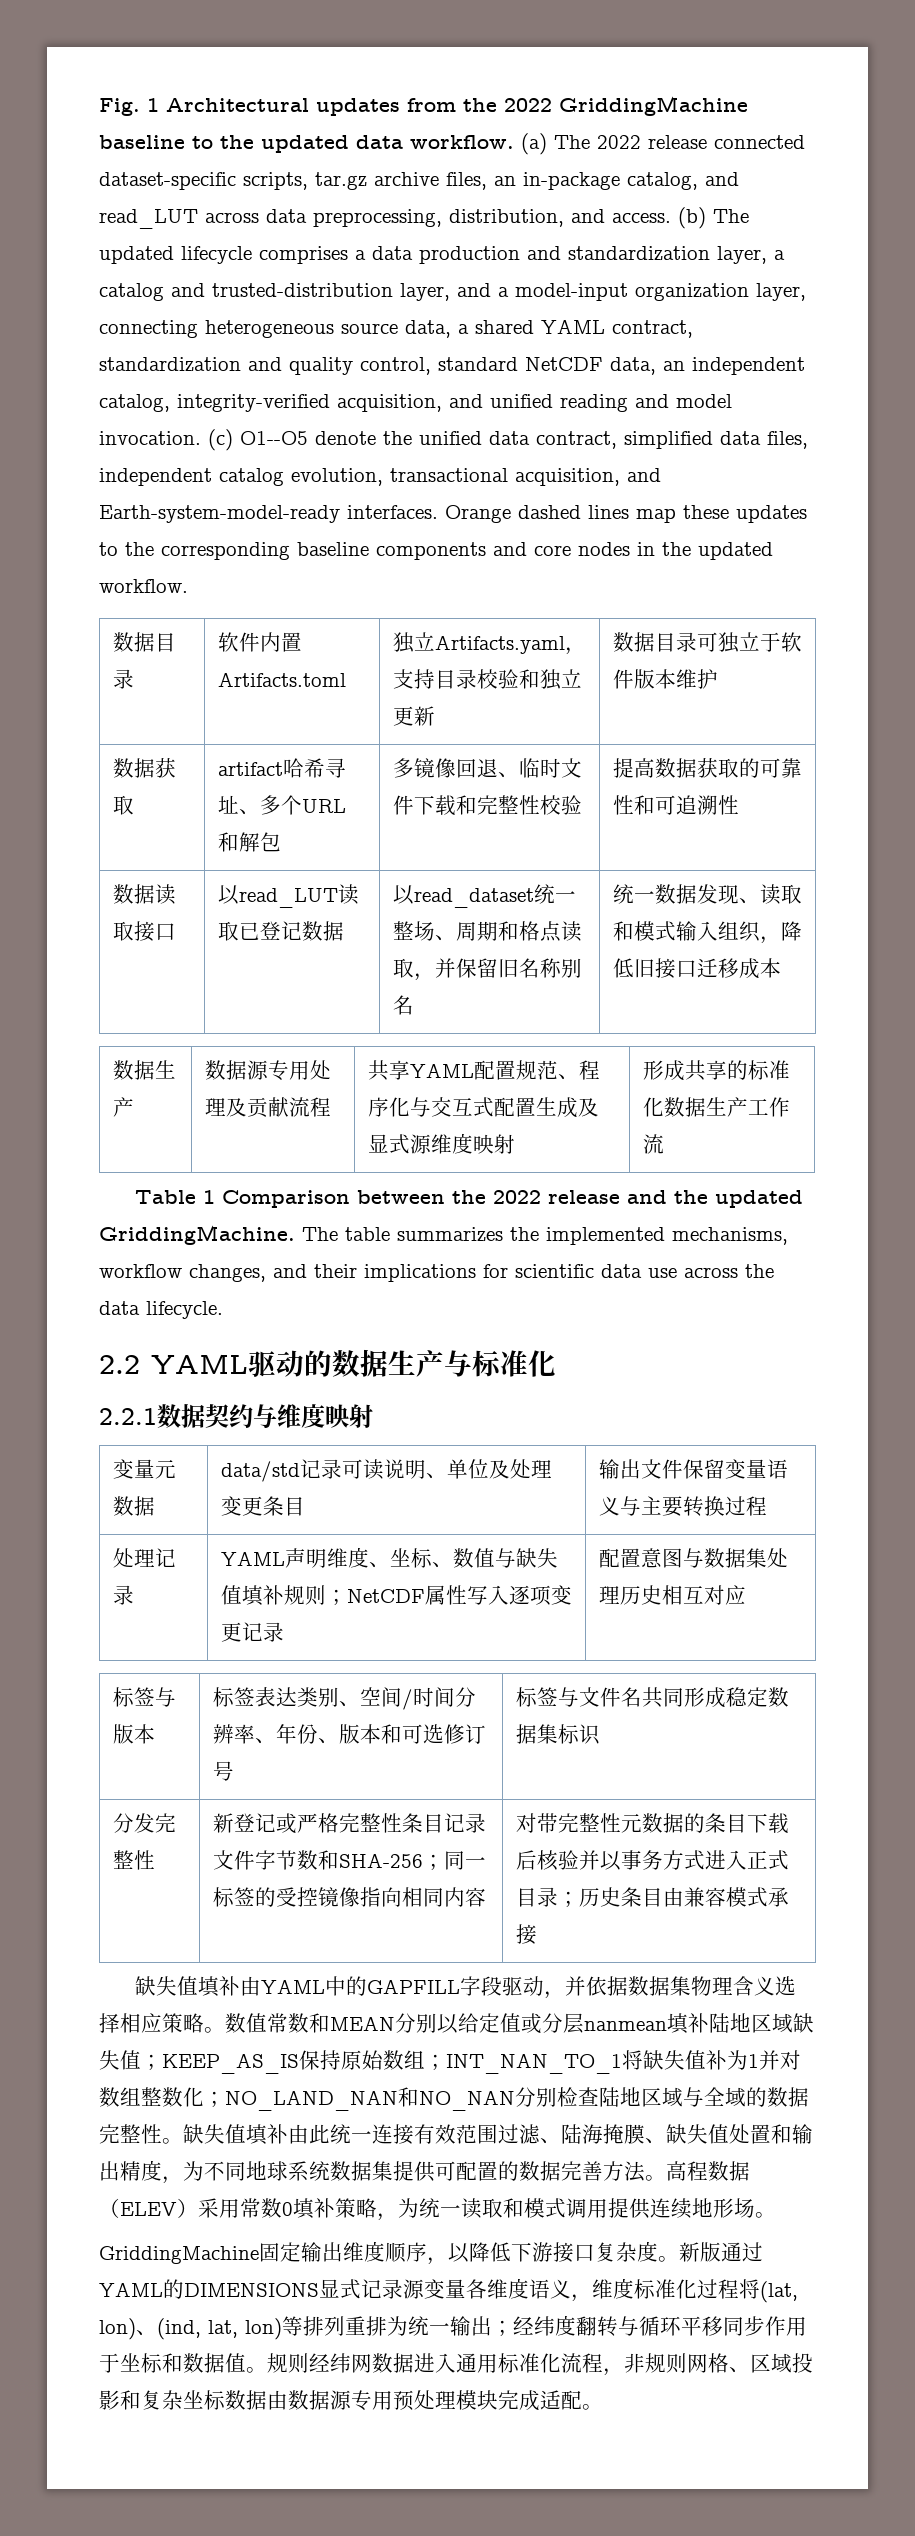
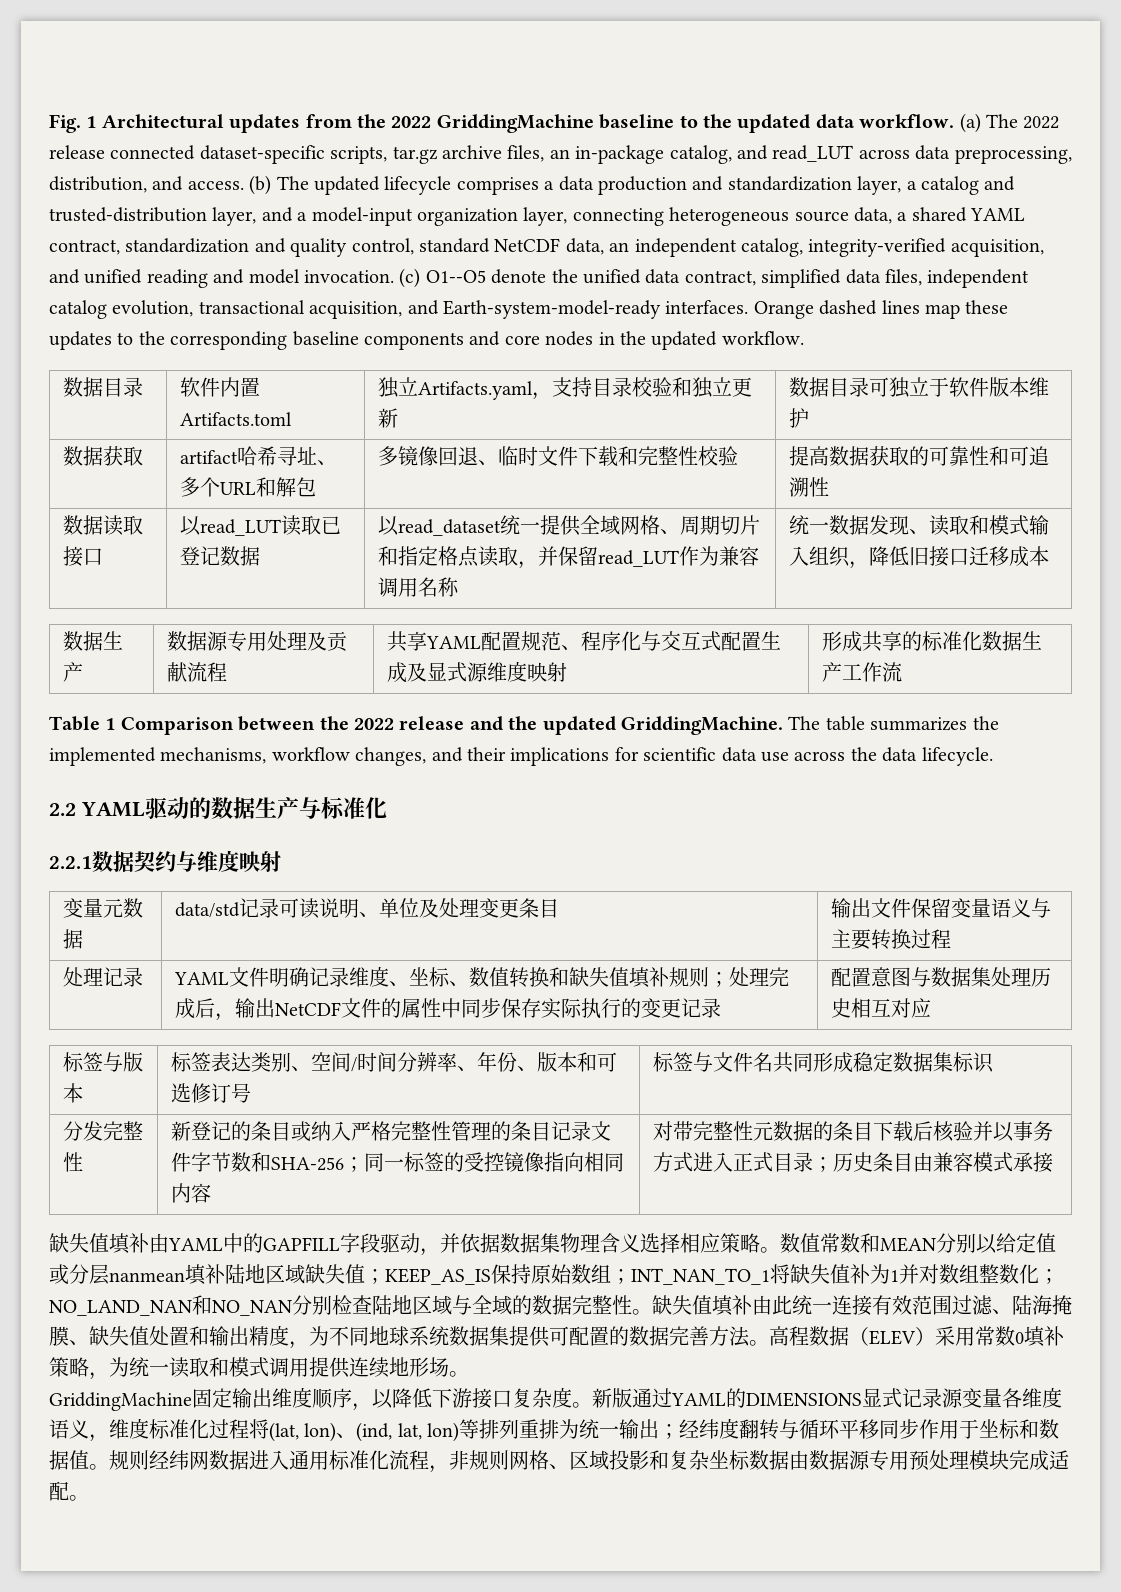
- 数据读取接口 | 以read_LUT读取已登记数据 | 以read_dataset统一整场、周期和格点读取，并保留旧名称别名 | 统一数据发现、读取和模式输入组织，降低旧接口迁移成本
+ 数据读取接口 | 以read_LUT读取已登记数据 | 以read_dataset统一提供全域网格、周期切片和指定格点读取，并保留read_LUT作为兼容调用名称 | 统一数据发现、读取和模式输入组织，降低旧接口迁移成本
- 处理记录 | YAML声明维度、坐标、数值与缺失值填补规则；NetCDF属性写入逐项变更记录 | 配置意图与数据集处理历史相互对应
+ 处理记录 | YAML文件明确记录维度、坐标、数值转换和缺失值填补规则；处理完成后，输出NetCDF文件的属性中同步保存实际执行的变更记录 | 配置意图与数据集处理历史相互对应
- 新登记或严格完整性条目记录文件字节数和SHA-256；同一标签的受控镜像指向相同内容
+ 新登记的条目或纳入严格完整性管理的条目记录文件字节数和SHA-256；同一标签的受控镜像指向相同内容

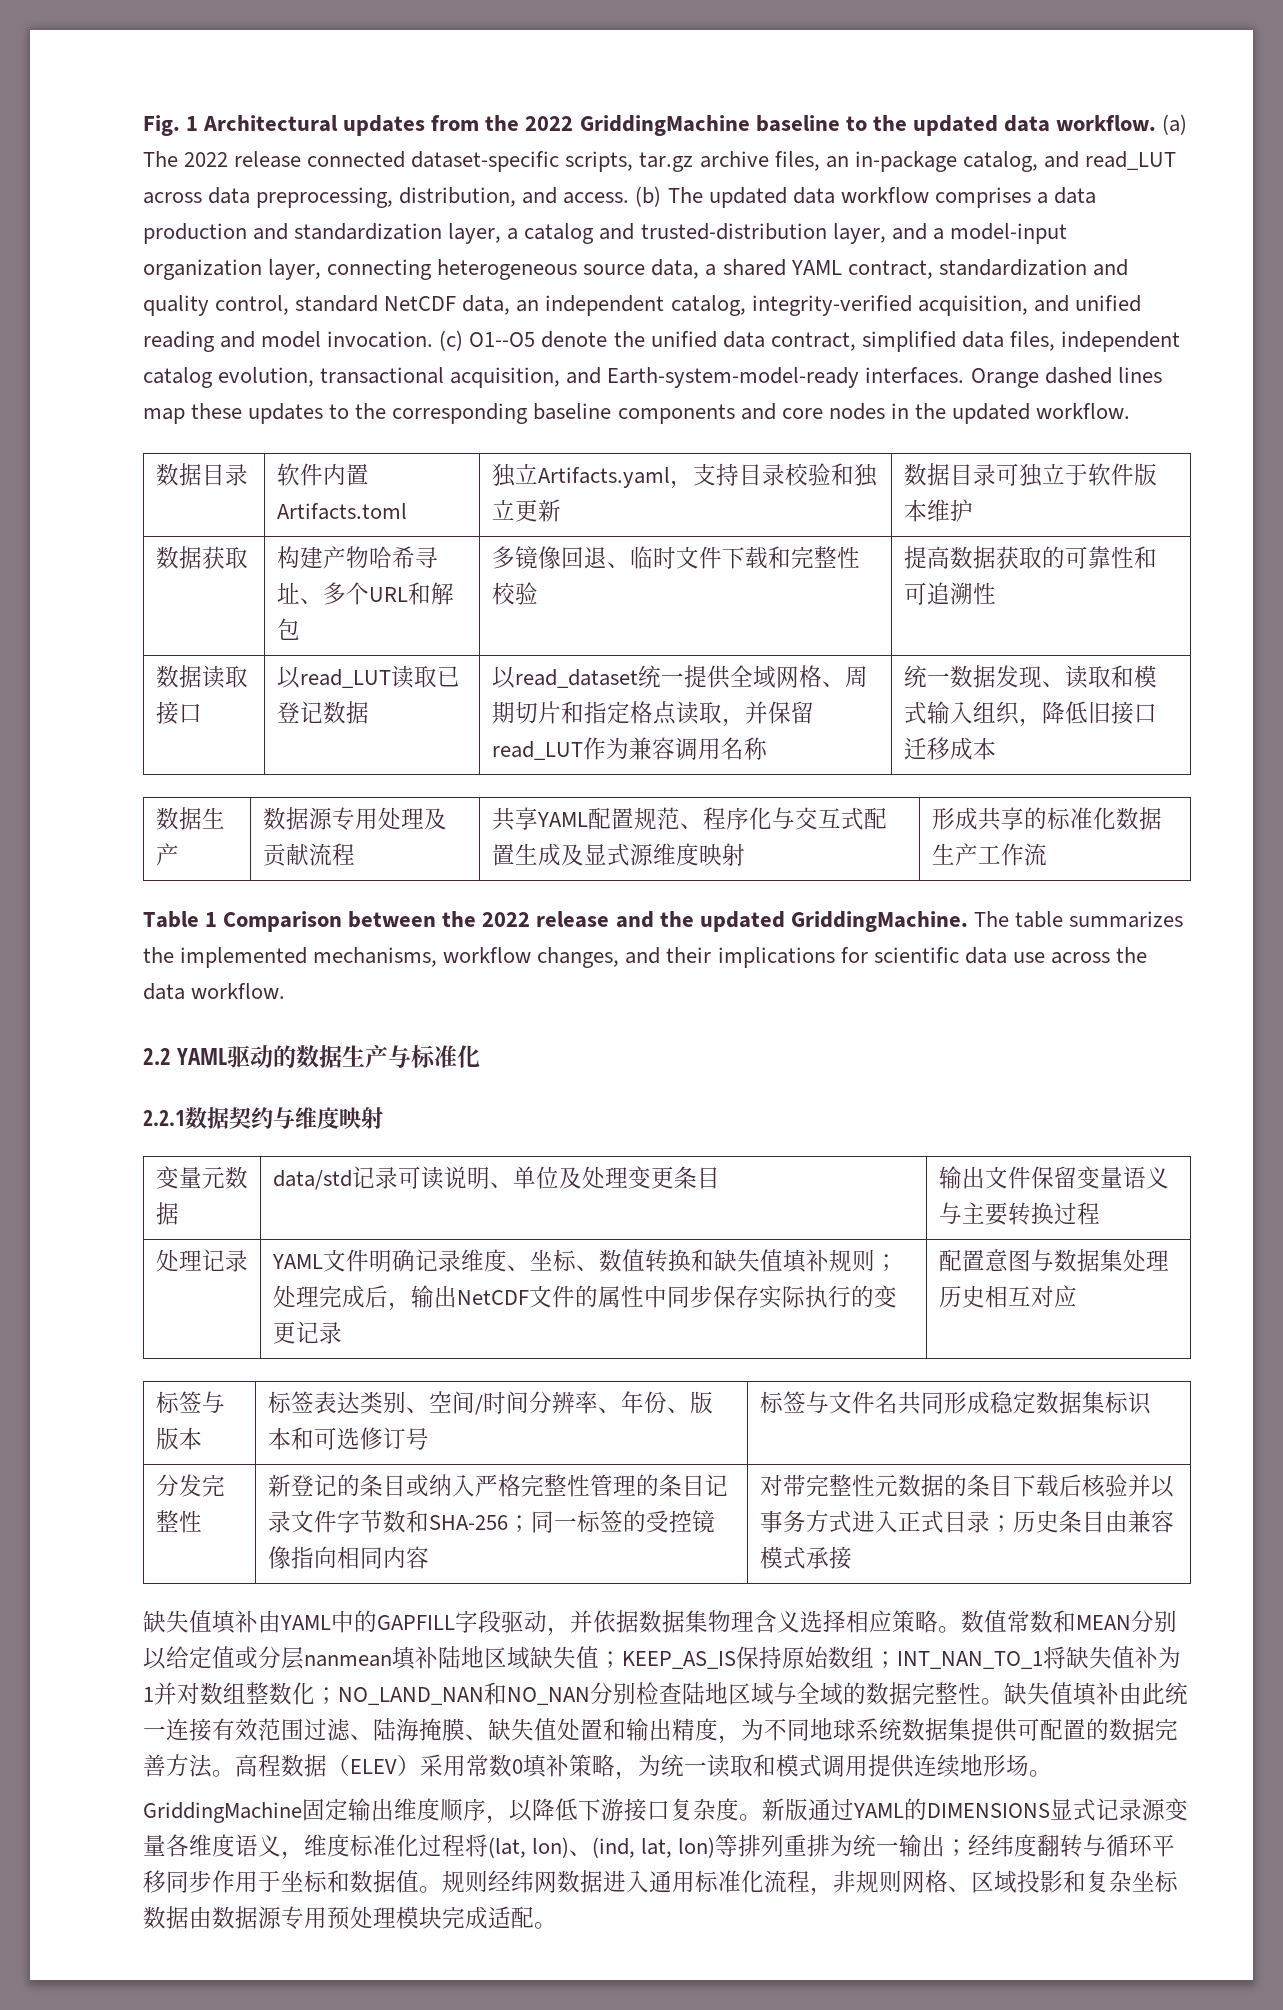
- (b) The updated lifecycle comprises a data production and standardization layer, a catalog and trusted-distribution layer, and a model-input organization layer, connecting heterogeneous source data, a shared YAML contract, standardization and quality control, standard NetCDF data, an independent catalog, integrity-verified acquisition, and unified reading and model invocation.
+ (b) The updated data workflow comprises a data production and standardization layer, a catalog and trusted-distribution layer, and a model-input organization layer, connecting heterogeneous source data, a shared YAML contract, standardization and quality control, standard NetCDF data, an independent catalog, integrity-verified acquisition, and unified reading and model invocation.
- 数据获取 | artifact哈希寻址、多个URL和解包 | 多镜像回退、临时文件下载和完整性校验 | 提高数据获取的可靠性和可追溯性
+ 数据获取 | 构建产物哈希寻址、多个URL和解包 | 多镜像回退、临时文件下载和完整性校验 | 提高数据获取的可靠性和可追溯性
- The table summarizes the implemented mechanisms, workflow changes, and their implications for scientific data use across the data lifecycle.
+ The table summarizes the implemented mechanisms, workflow changes, and their implications for scientific data use across the data workflow.

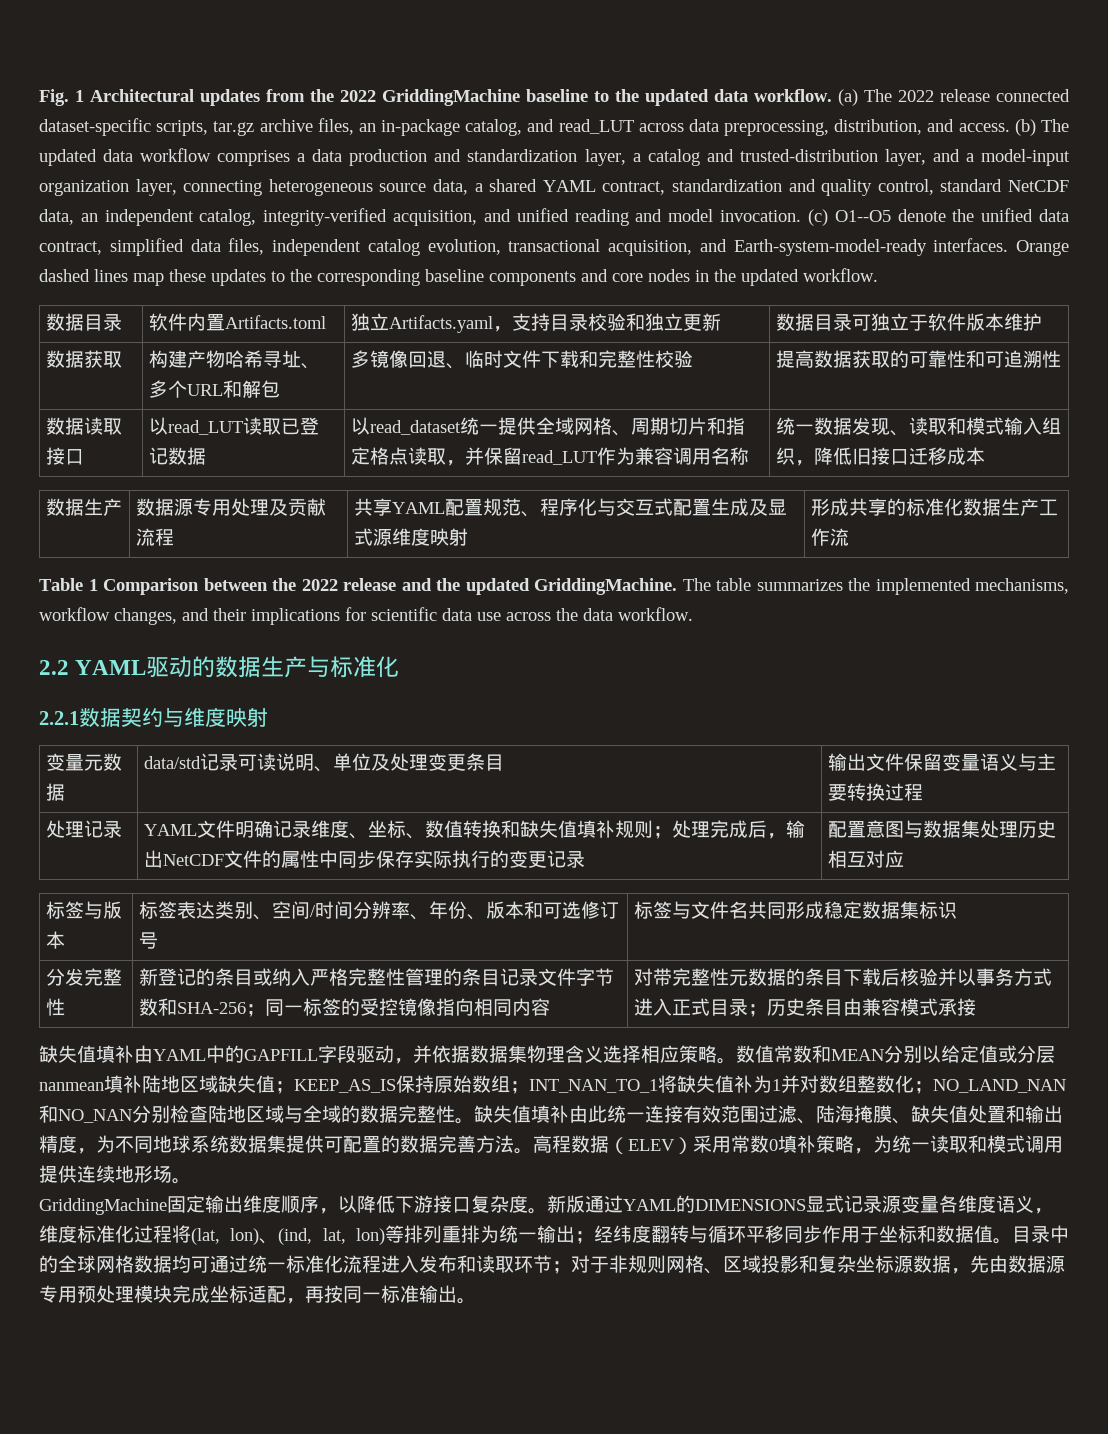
- 规则经纬网数据进入通用标准化流程，非规则网格、区域投影和复杂坐标数据由数据源专用预处理模块完成适配。
+ 目录中的全球网格数据均可通过统一标准化流程进入发布和读取环节；对于非规则网格、区域投影和复杂坐标源数据，先由数据源专用预处理模块完成坐标适配，再按同一标准输出。

